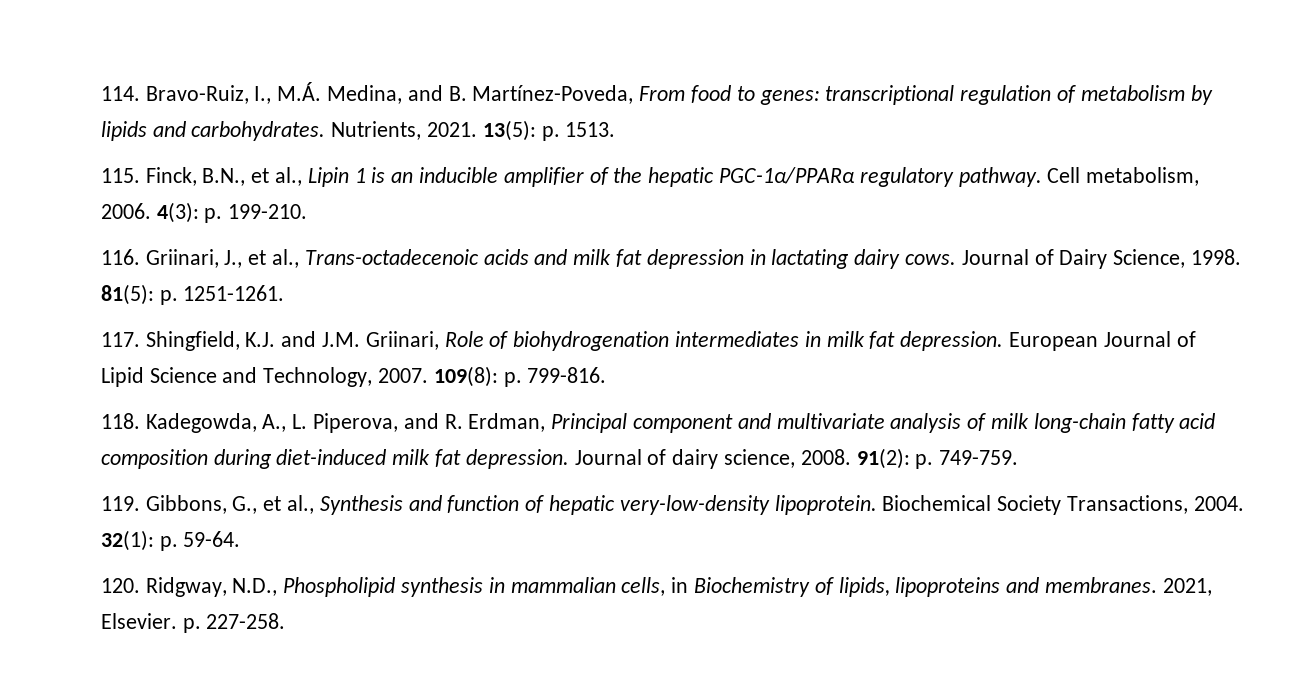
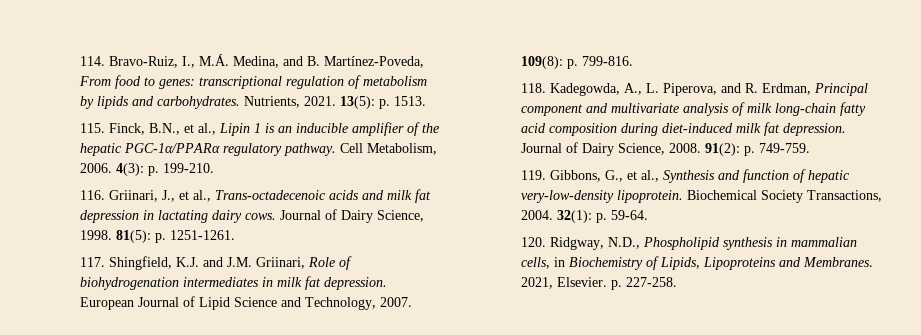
- Cell metabolism, 2006.
+ Cell Metabolism, 2006.
- Journal of dairy science, 2008.
+ Journal of Dairy Science, 2008.
- 120. Ridgway, N.D., Phospholipid synthesis in mammalian cells, in Biochemistry of lipids, lipoproteins and membranes.
+ 120. Ridgway, N.D., Phospholipid synthesis in mammalian cells, in Biochemistry of Lipids, Lipoproteins and Membranes.

